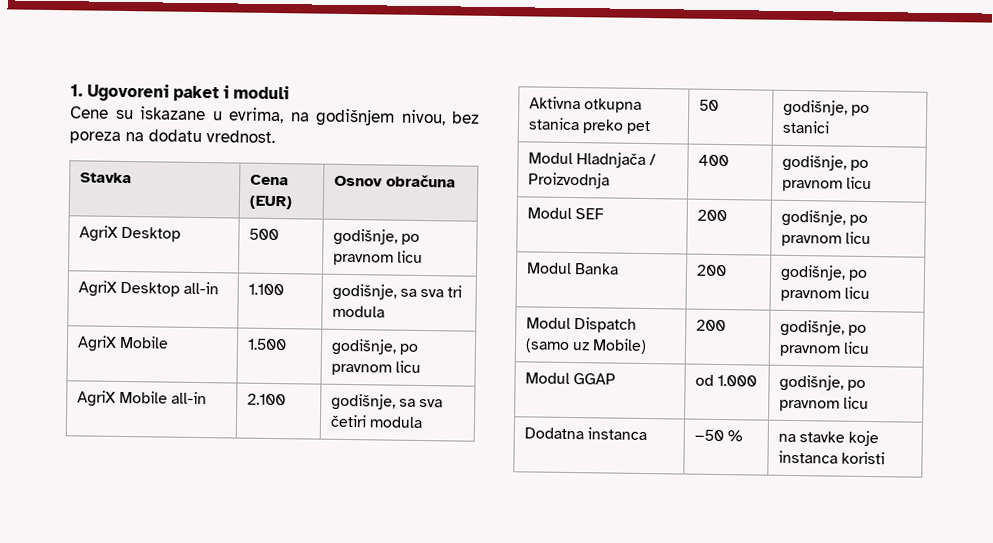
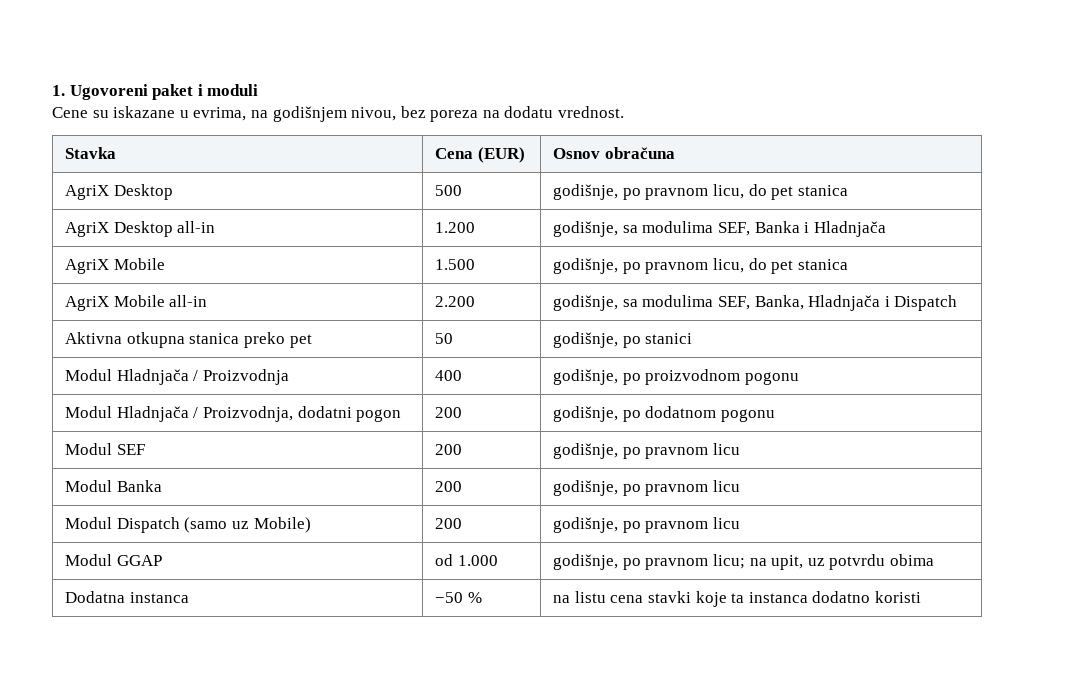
- AgriX Desktop | 500 | godišnje, po pravnom licu
+ AgriX Desktop | 500 | godišnje, po pravnom licu, do pet stanica
- AgriX Desktop all-in | 1.100 | godišnje, sa sva tri modula
+ AgriX Desktop all-in | 1.200 | godišnje, sa modulima SEF, Banka i Hladnjača
- AgriX Mobile | 1.500 | godišnje, po pravnom licu
+ AgriX Mobile | 1.500 | godišnje, po pravnom licu, do pet stanica
- AgriX Mobile all-in | 2.100 | godišnje, sa sva četiri modula
+ AgriX Mobile all-in | 2.200 | godišnje, sa modulima SEF, Banka, Hladnjača i Dispatch
- Modul Hladnjača / Proizvodnja | 400 | godišnje, po pravnom licu
+ Modul Hladnjača / Proizvodnja | 400 | godišnje, po proizvodnom pogonu
+ Modul Hladnjača / Proizvodnja, dodatni pogon | 200 | godišnje, po dodatnom pogonu
- Modul GGAP | od 1.000 | godišnje, po pravnom licu
+ Modul GGAP | od 1.000 | godišnje, po pravnom licu; na upit, uz potvrdu obima
- Dodatna instanca | −50 % | na stavke koje instanca koristi
+ Dodatna instanca | −50 % | na listu cena stavki koje ta instanca dodatno koristi

